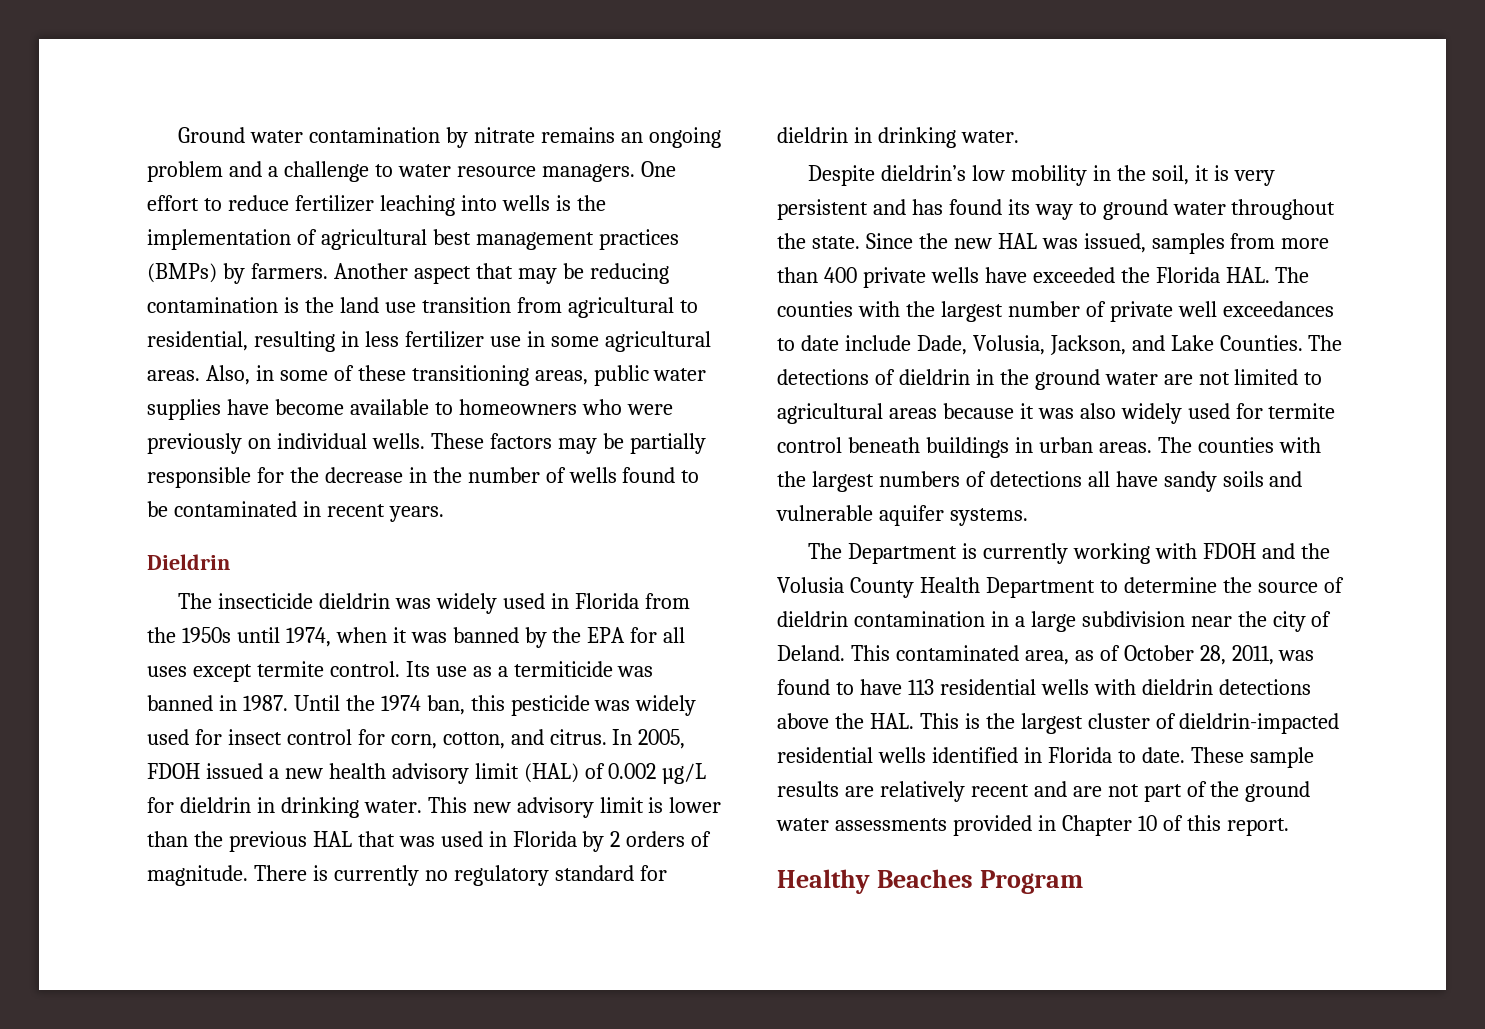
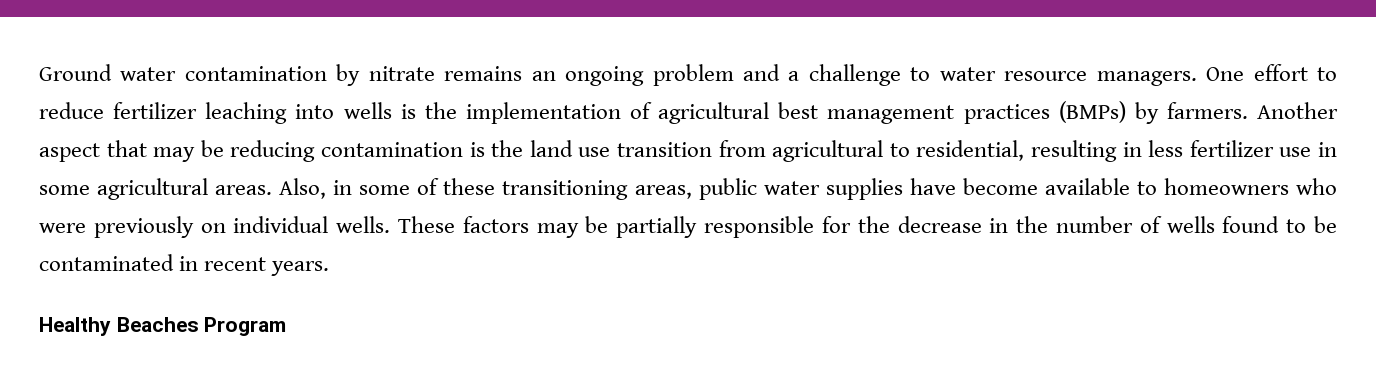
- Dieldrin
- The insecticide dieldrin was widely used in Florida from the 1950s until 1974, when it was banned by the EPA for all uses except termite control. Its use as a termiticide was banned in 1987. Until the 1974 ban, this pesticide was widely used for insect control for corn, cotton, and citrus. In 2005, FDOH issued a new health advisory limit (HAL) of 0.002 µg/L for dieldrin in drinking water. This new advisory limit is lower than the previous HAL that was used in Florida by 2 orders of magnitude. There is currently no regulatory standard for dieldrin in drinking water.
- Despite dieldrin’s low mobility in the soil, it is very persistent and has found its way to ground water throughout the state. Since the new HAL was issued, samples from more than 400 private wells have exceeded the Florida HAL. The counties with the largest number of private well exceedances to date include Dade, Volusia, Jackson, and Lake Counties. The detections of dieldrin in the ground water are not limited to agricultural areas because it was also widely used for termite control beneath buildings in urban areas. The counties with the largest numbers of detections all have sandy soils and vulnerable aquifer systems.
- The Department is currently working with FDOH and the Volusia County Health Department to determine the source of dieldrin contamination in a large subdivision near the city of Deland. This contaminated area, as of October 28, 2011, was found to have 113 residential wells with dieldrin detections above the HAL. This is the largest cluster of dieldrin-impacted residential wells identified in Florida to date. These sample results are relatively recent and are not part of the ground water assessments provided in Chapter 10 of this report.

